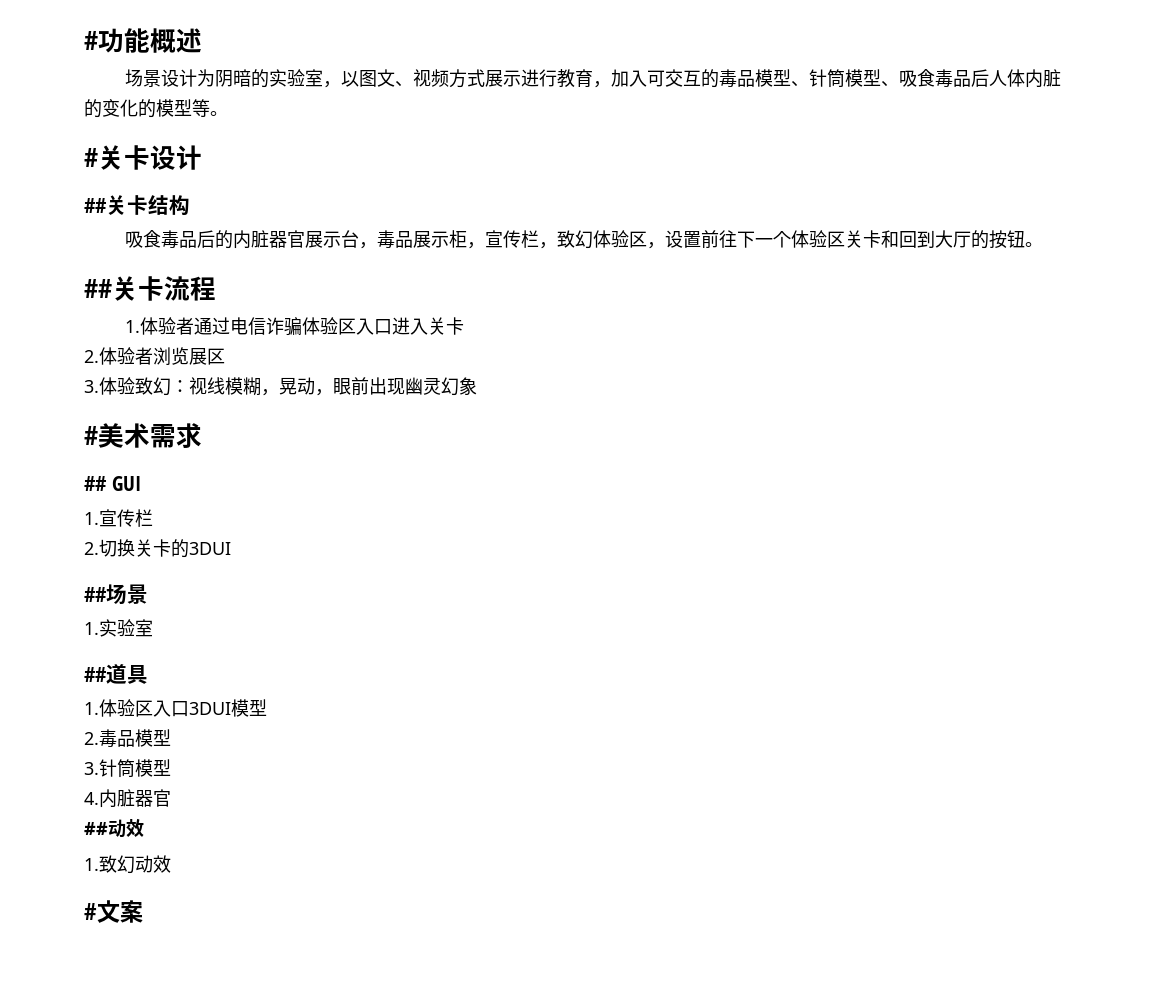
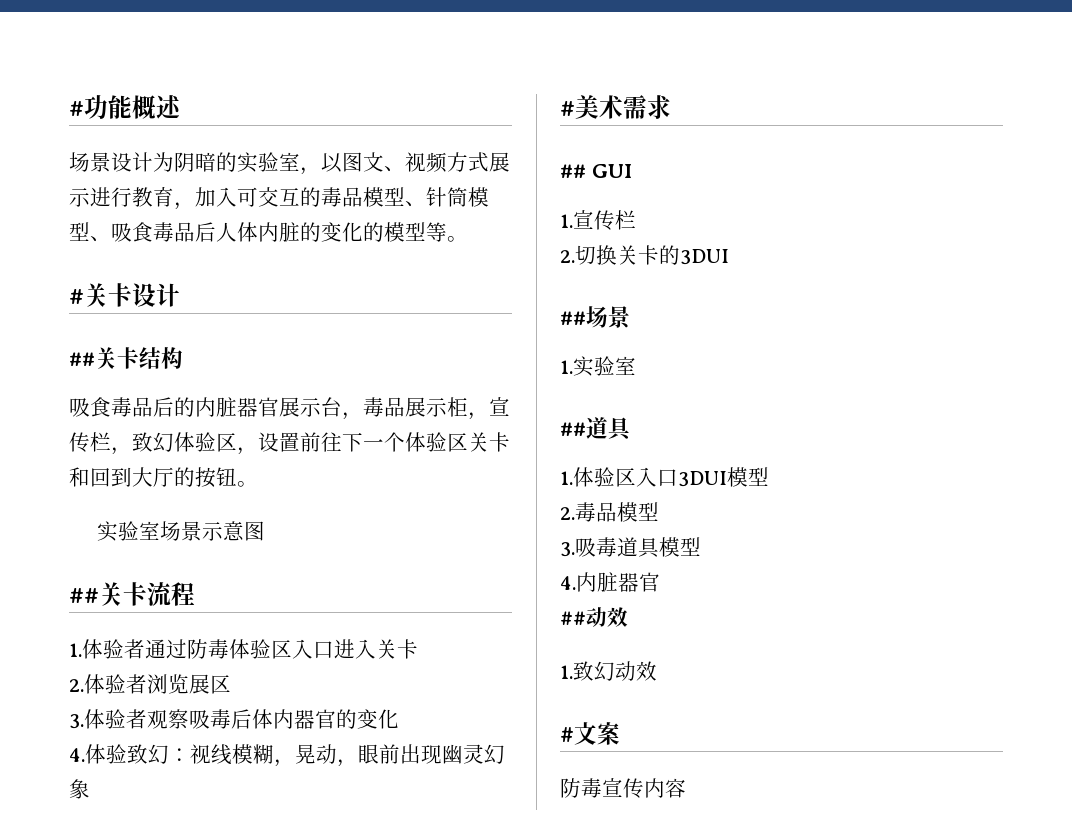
+ 实验室场景示意图
- 1.体验者通过电信诈骗体验区入口进入关卡
+ 1.体验者通过防毒体验区入口进入关卡
- 3.体验致幻：视线模糊，晃动，眼前出现幽灵幻象
+ 3.体验者观察吸毒后体内器官的变化
+ 4.体验致幻：视线模糊，晃动，眼前出现幽灵幻象
- 3.针筒模型
+ 3.吸毒道具模型
+ 防毒宣传内容

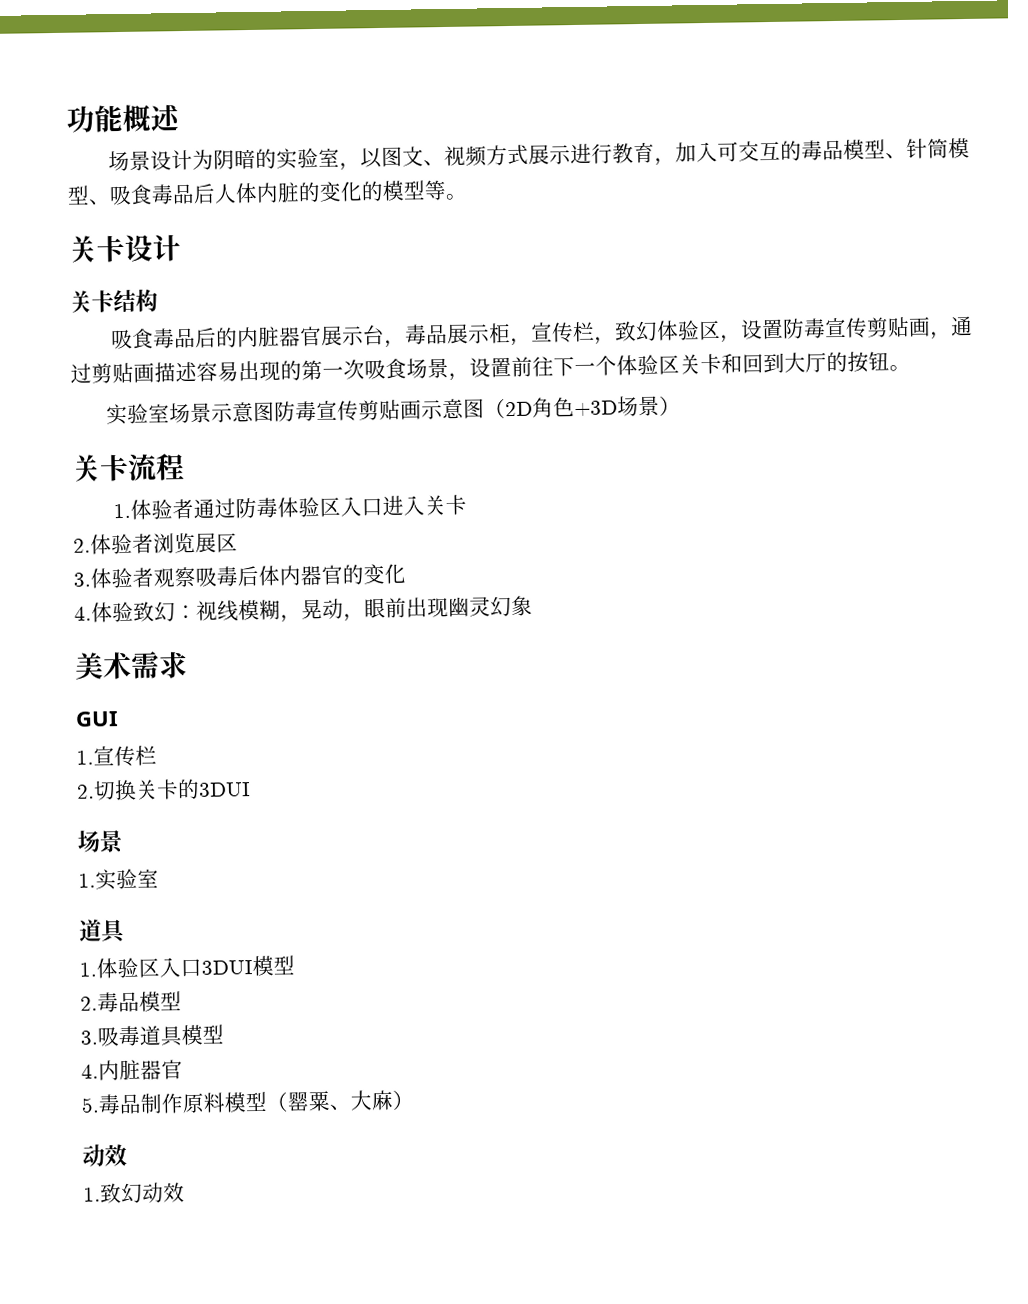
- #功能概述
+ 功能概述
- #关卡设计
+ 关卡设计
- ##关卡结构
+ 关卡结构
- 吸食毒品后的内脏器官展示台，毒品展示柜，宣传栏，致幻体验区，设置前往下一个体验区关卡和回到大厅的按钮。
+ 吸食毒品后的内脏器官展示台，毒品展示柜，宣传栏，致幻体验区，设置防毒宣传剪贴画，通过剪贴画描述容易出现的第一次吸食场景，设置前往下一个体验区关卡和回到大厅的按钮。
- 实验室场景示意图
- ##关卡流程
+ 实验室场景示意图防毒宣传剪贴画示意图（2D角色+3D场景）
+ 关卡流程
- #美术需求
+ 美术需求
- ## GUI
+ GUI
  2.切换关卡的3DUI
- ##场景
+ 场景
  1.实验室
- ##道具
+ 道具
- ##动效
+ 5.毒品制作原料模型（罂粟、大麻）
+ 动效
- #文案
- 防毒宣传内容

